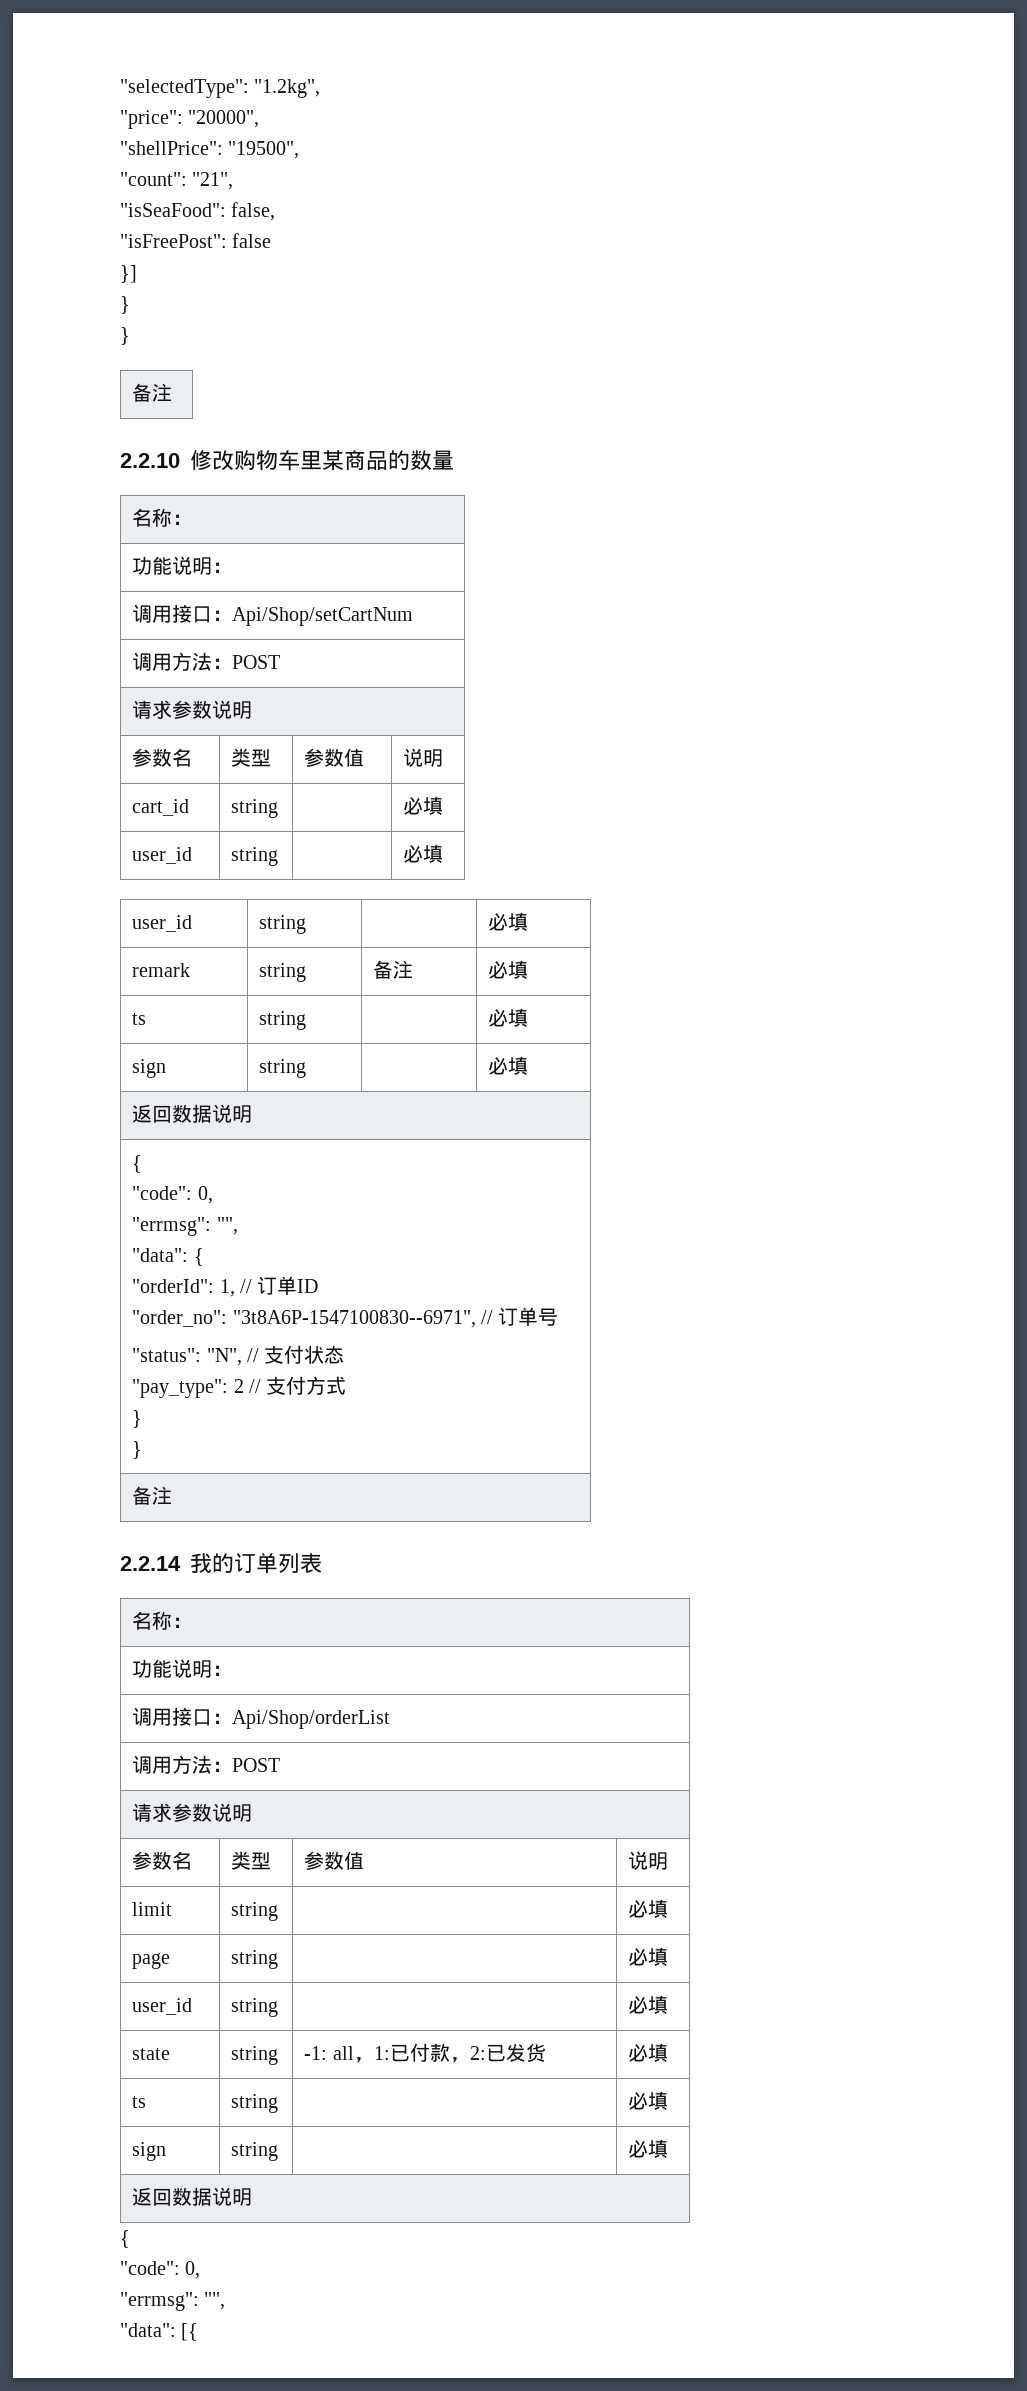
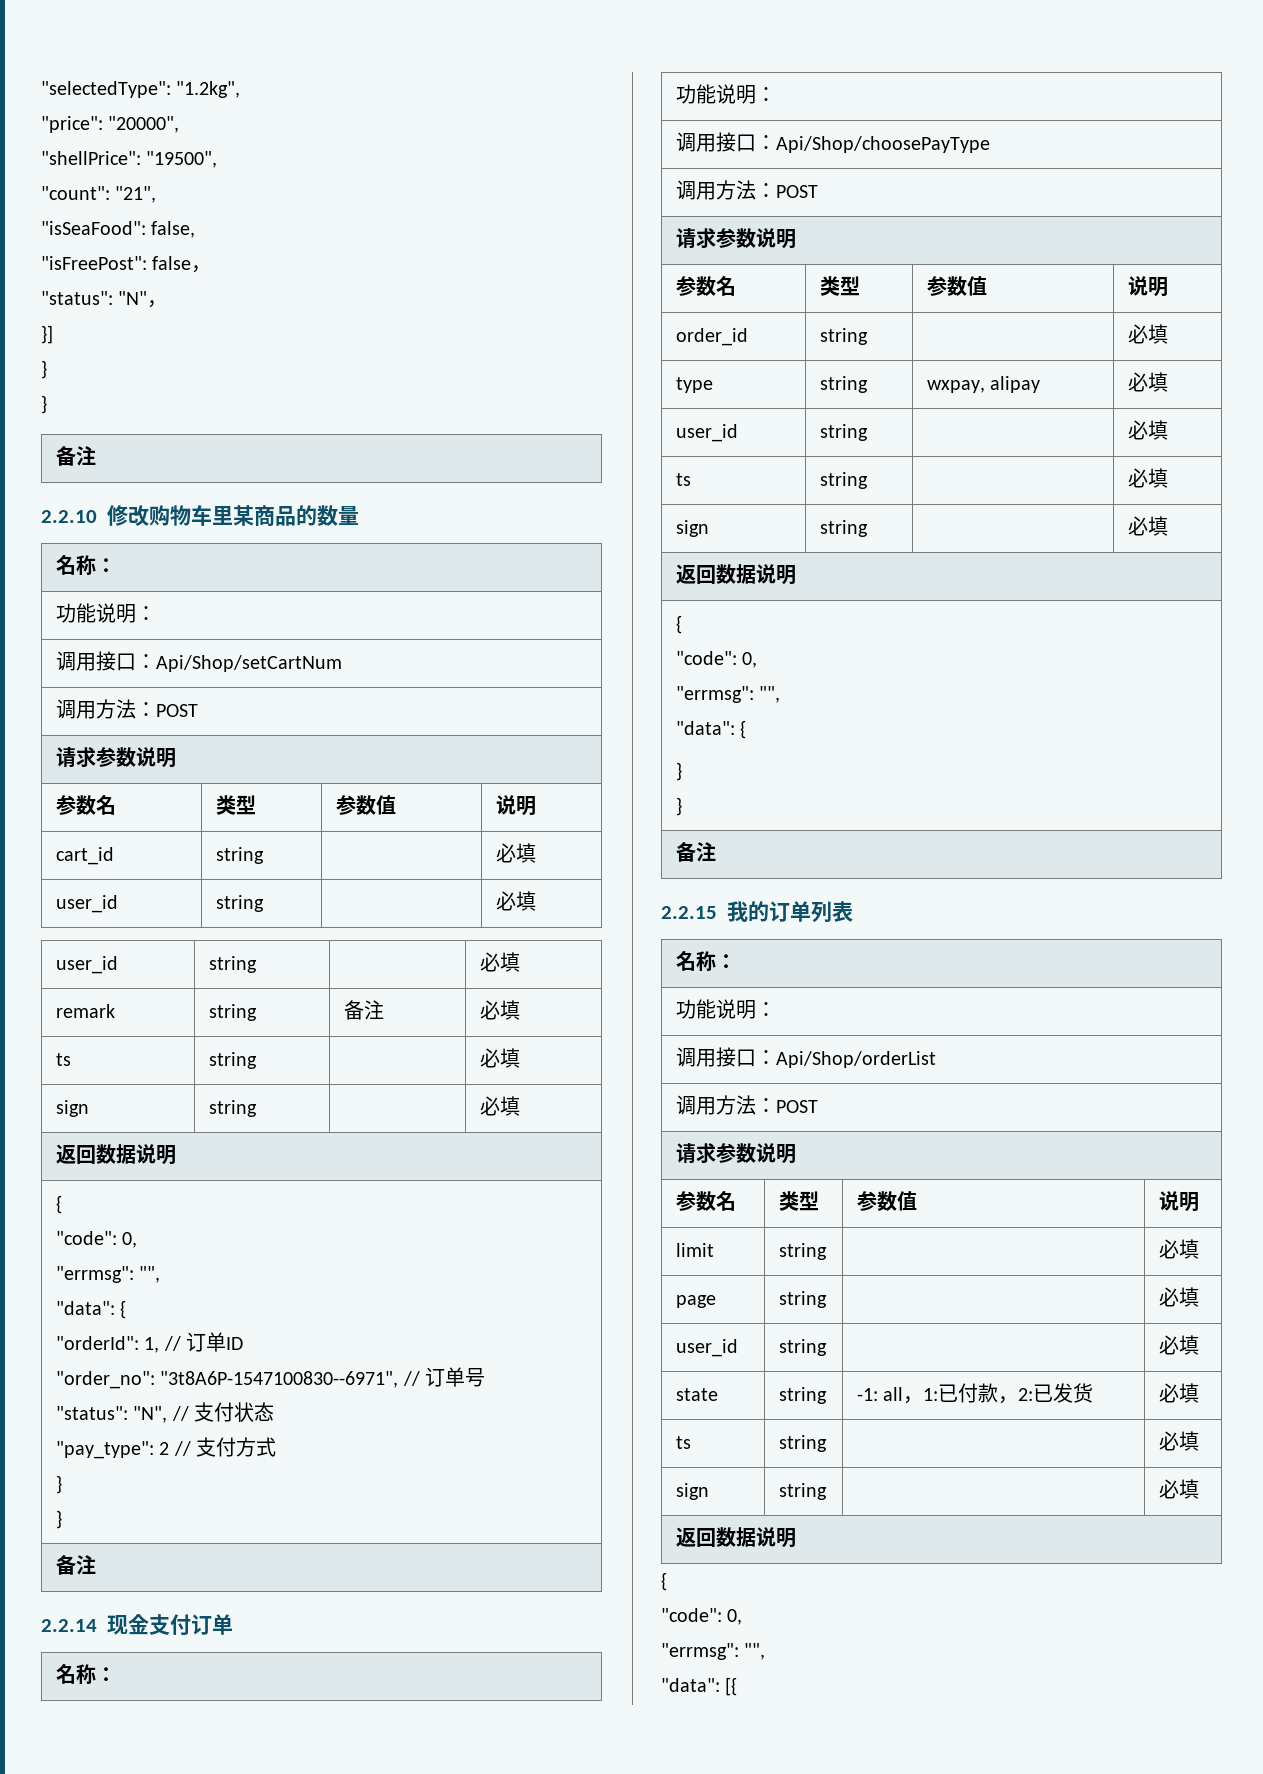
- "isFreePost": false
+ "isFreePost": false，
+ "status": "N"，
- 2.2.14我的订单列表
+ 2.2.14现金支付订单
+ 名称：
+ 功能说明：
+ 调用接口：Api/Shop/choosePayType
+ 调用方法：POST
+ 请求参数说明
+ 参数名 | 类型 | 参数值 | 说明
+ order_id | string | | 必填
+ type | string | wxpay, alipay | 必填
+ user_id | string | | 必填
+ ts | string | | 必填
+ sign | string | | 必填
+ 返回数据说明
+ {
+ "code": 0,
+ "errmsg": "",
+ "data": {
+ }
+ }
+ 备注
+ 2.2.15我的订单列表

